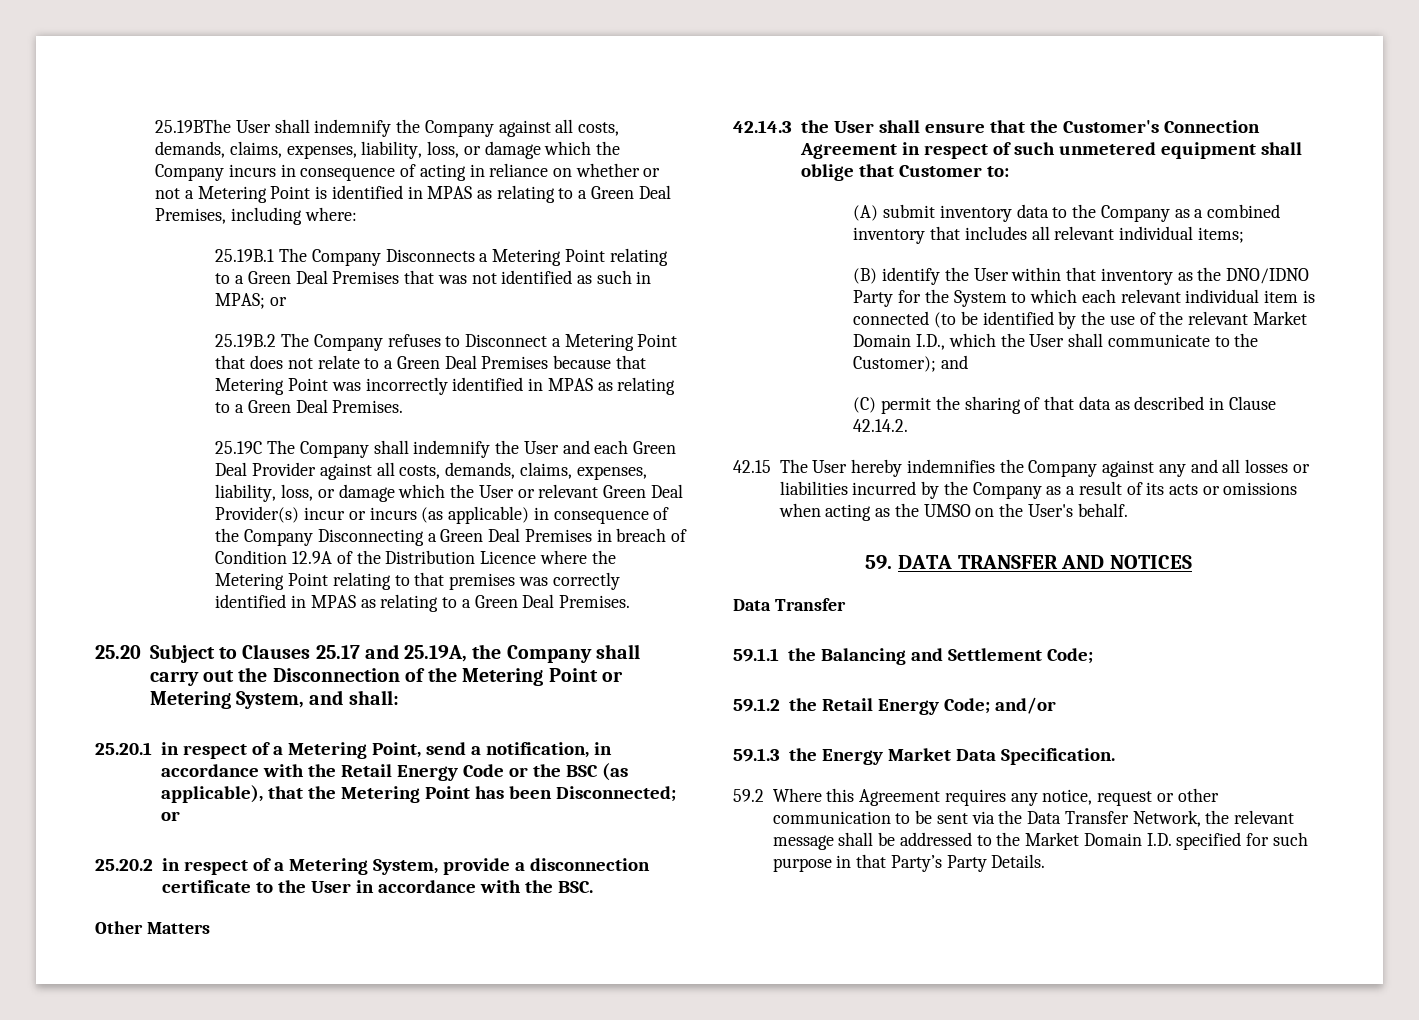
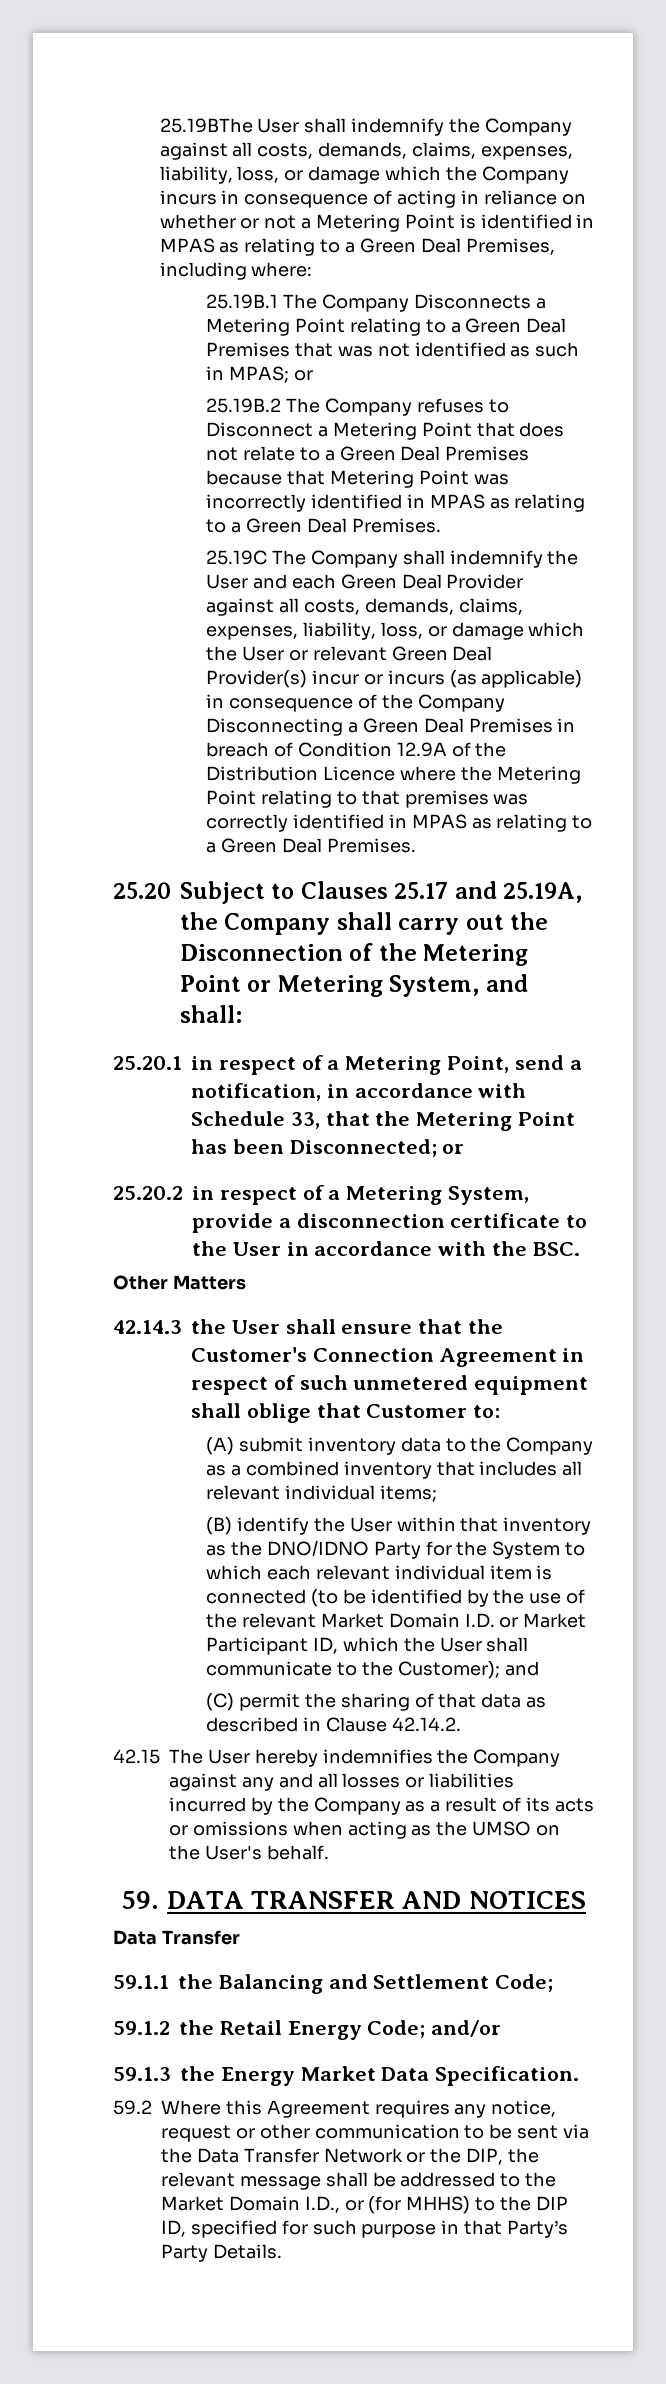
- 25.20.1 in respect of a Metering Point, send a notification, in accordance with the Retail Energy Code or the BSC (as applicable), that the Metering Point has been Disconnected; or
+ 25.20.1 in respect of a Metering Point, send a notification, in accordance with Schedule 33, that the Metering Point has been Disconnected; or
- (B) identify the User within that inventory as the DNO/IDNO Party for the System to which each relevant individual item is connected (to be identified by the use of the relevant Market Domain I.D., which the User shall communicate to the Customer); and
+ (B) identify the User within that inventory as the DNO/IDNO Party for the System to which each relevant individual item is connected (to be identified by the use of the relevant Market Domain I.D. or Market Participant ID, which the User shall communicate to the Customer); and
- 59.2 Where this Agreement requires any notice, request or other communication to be sent via the Data Transfer Network, the relevant message shall be addressed to the Market Domain I.D. specified for such purpose in that Party’s Party Details.
+ 59.2 Where this Agreement requires any notice, request or other communication to be sent via the Data Transfer Network or the DIP, the relevant message shall be addressed to the Market Domain I.D., or (for MHHS) to the DIP ID, specified for such purpose in that Party’s Party Details.

